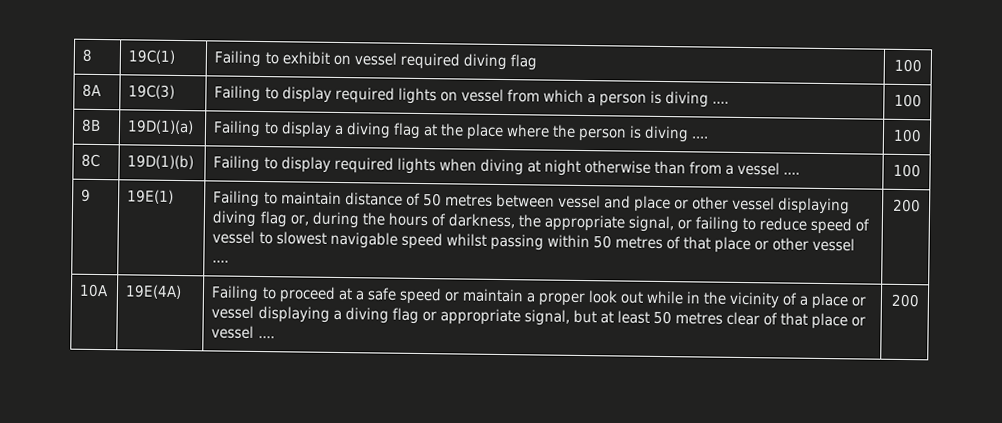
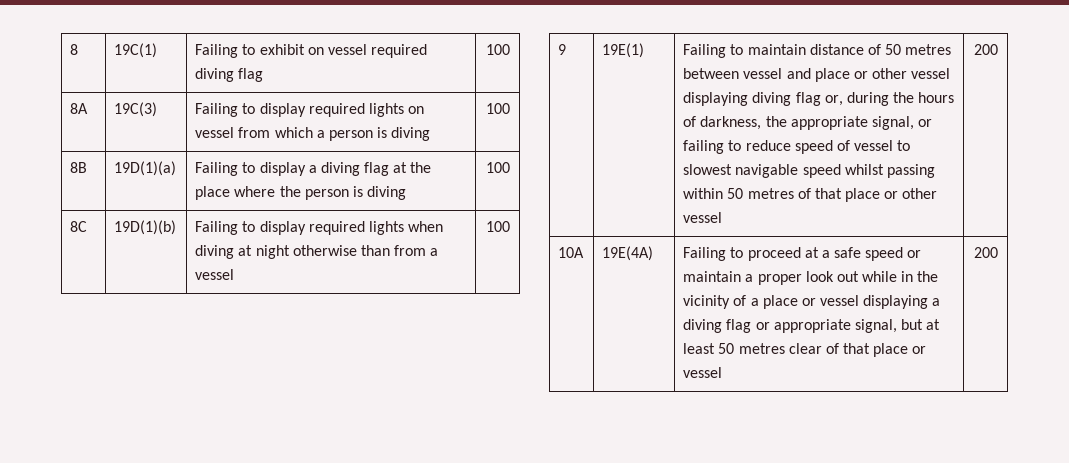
- 8A | 19C(3) | Failing to display required lights on vessel from which a person is diving .... | 100
+ 8A | 19C(3) | Failing to display required lights on vessel from which a person is diving | 100
- 8B | 19D(1)(a) | Failing to display a diving flag at the place where the person is diving .... | 100
+ 8B | 19D(1)(a) | Failing to display a diving flag at the place where the person is diving | 100
- 8C | 19D(1)(b) | Failing to display required lights when diving at night otherwise than from a vessel .... | 100
+ 8C | 19D(1)(b) | Failing to display required lights when diving at night otherwise than from a vessel | 100
- Failing to maintain distance of 50 metres between vessel and place or other vessel displaying diving flag or, during the hours of darkness, the appropriate signal, or failing to reduce speed of vessel to slowest navigable speed whilst passing within 50 metres of that place or other vessel ....
+ Failing to maintain distance of 50 metres between vessel and place or other vessel displaying diving flag or, during the hours of darkness, the appropriate signal, or failing to reduce speed of vessel to slowest navigable speed whilst passing within 50 metres of that place or other vessel
- Failing to proceed at a safe speed or maintain a proper look out while in the vicinity of a place or vessel displaying a diving flag or appropriate signal, but at least 50 metres clear of that place or vessel ....
+ Failing to proceed at a safe speed or maintain a proper look out while in the vicinity of a place or vessel displaying a diving flag or appropriate signal, but at least 50 metres clear of that place or vessel

